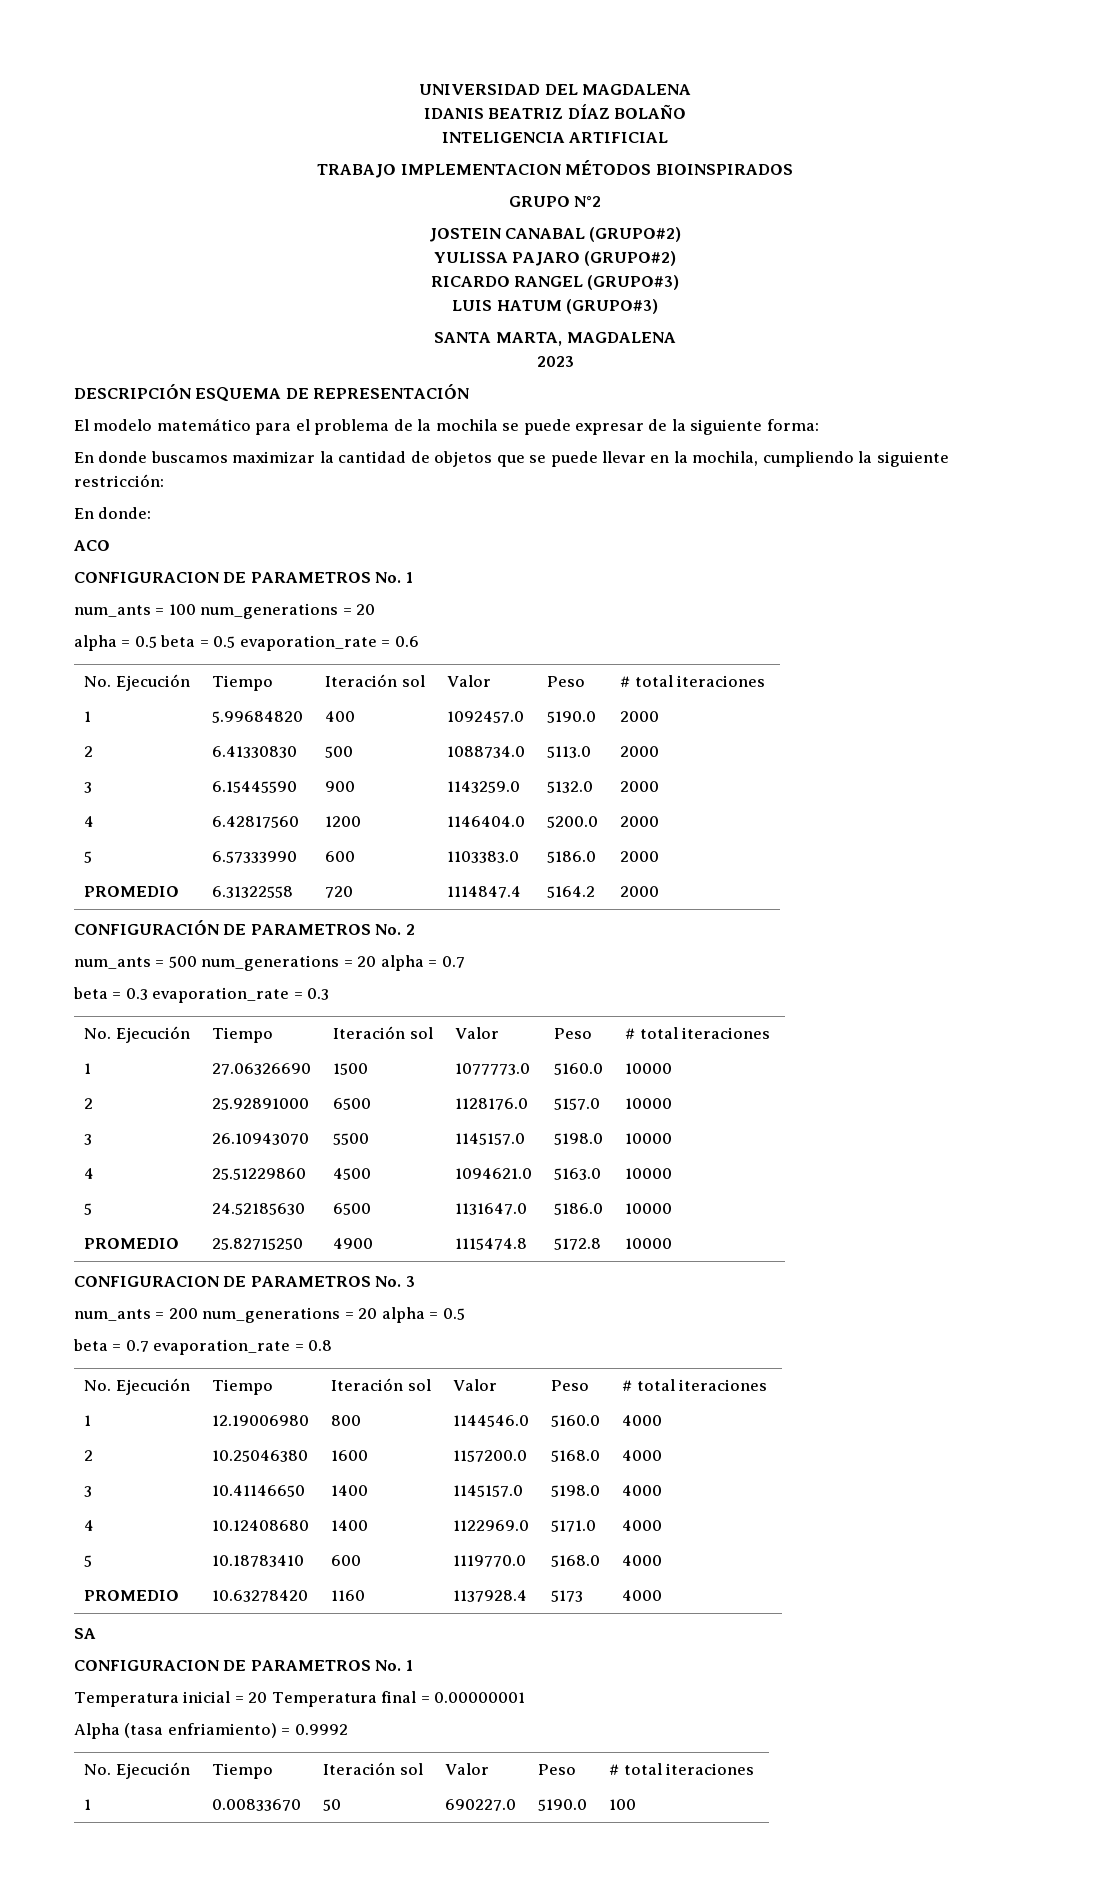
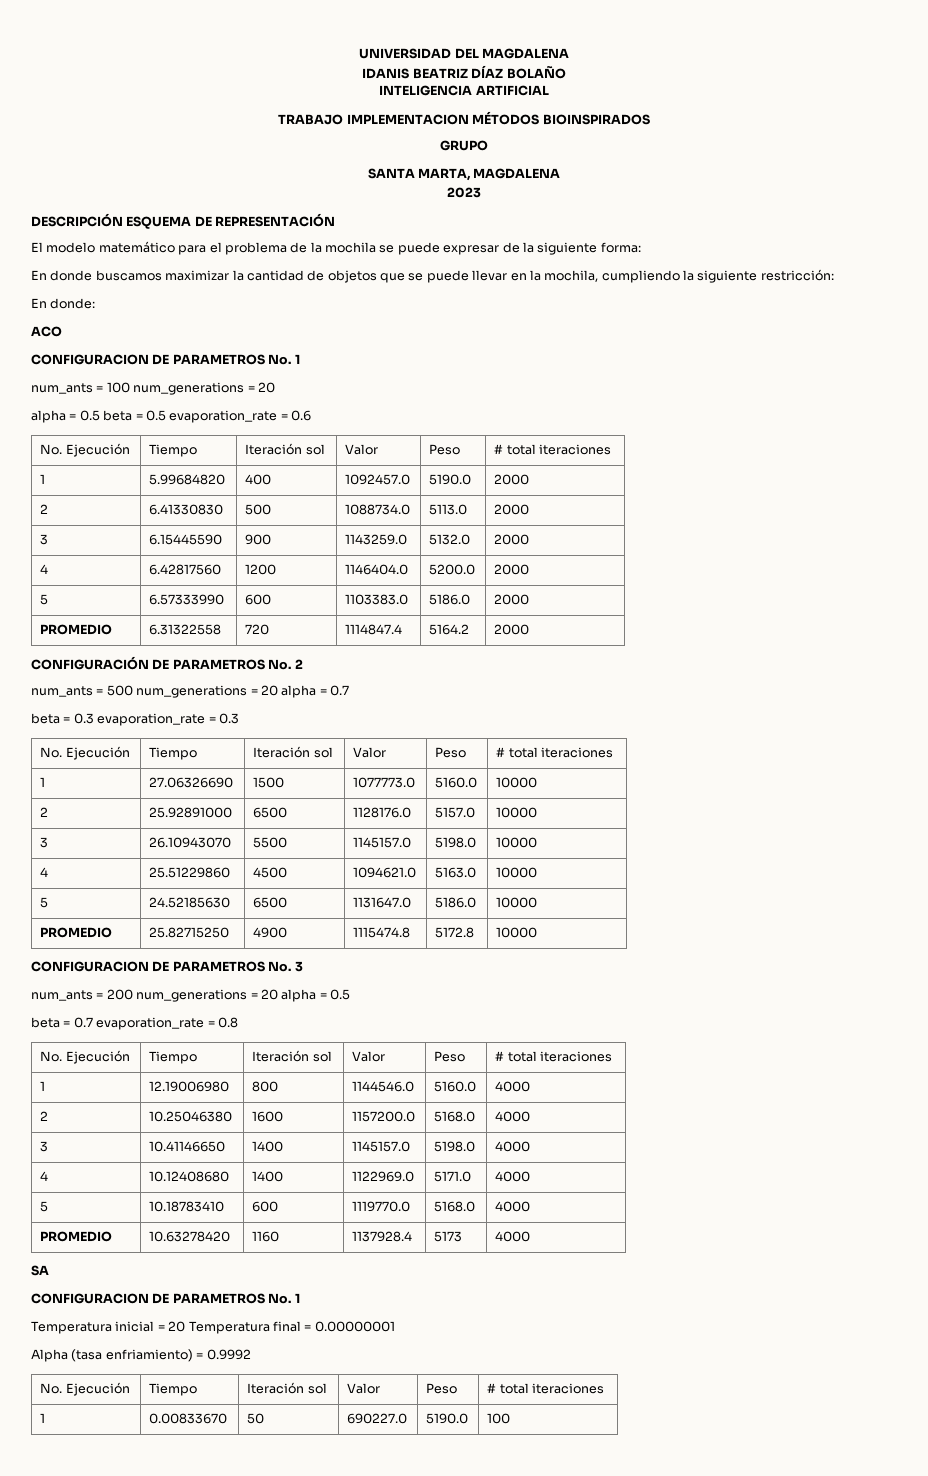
- GRUPO N°2
- JOSTEIN CANABAL (GRUPO#2)
- YULISSA PAJARO (GRUPO#2)
- RICARDO RANGEL (GRUPO#3)
- LUIS HATUM (GRUPO#3)
+ GRUPO

